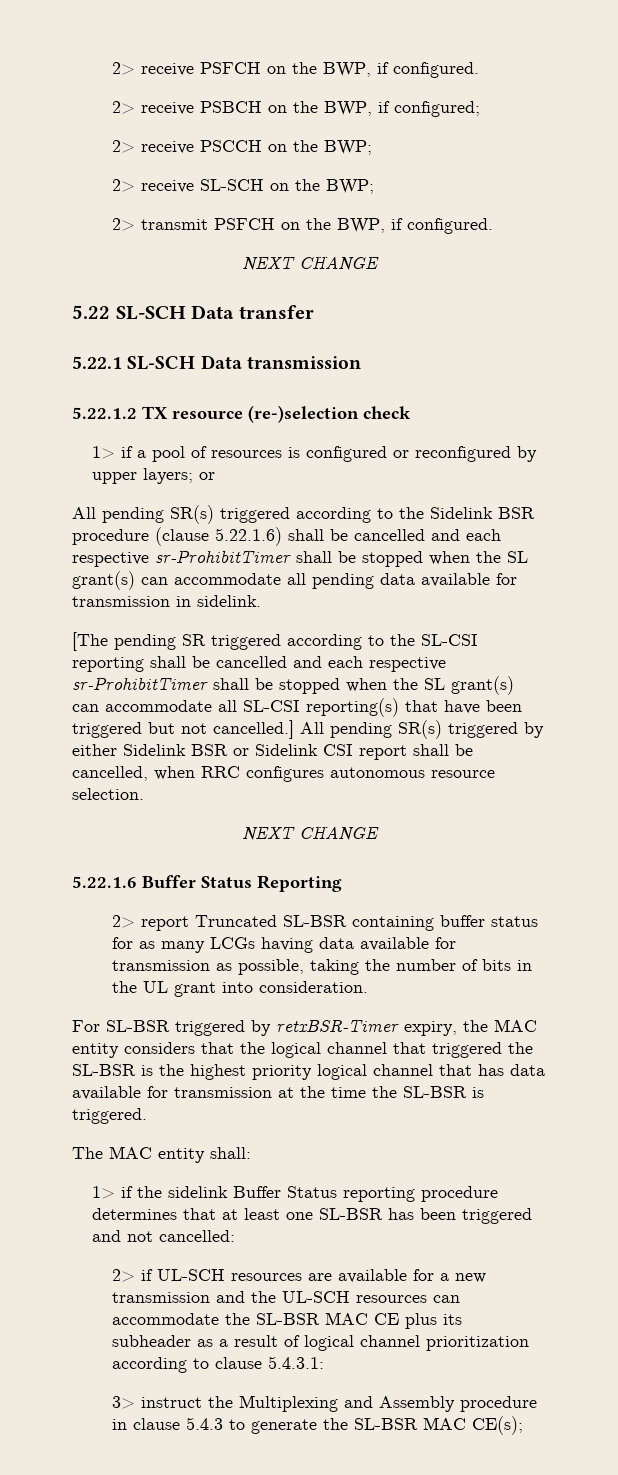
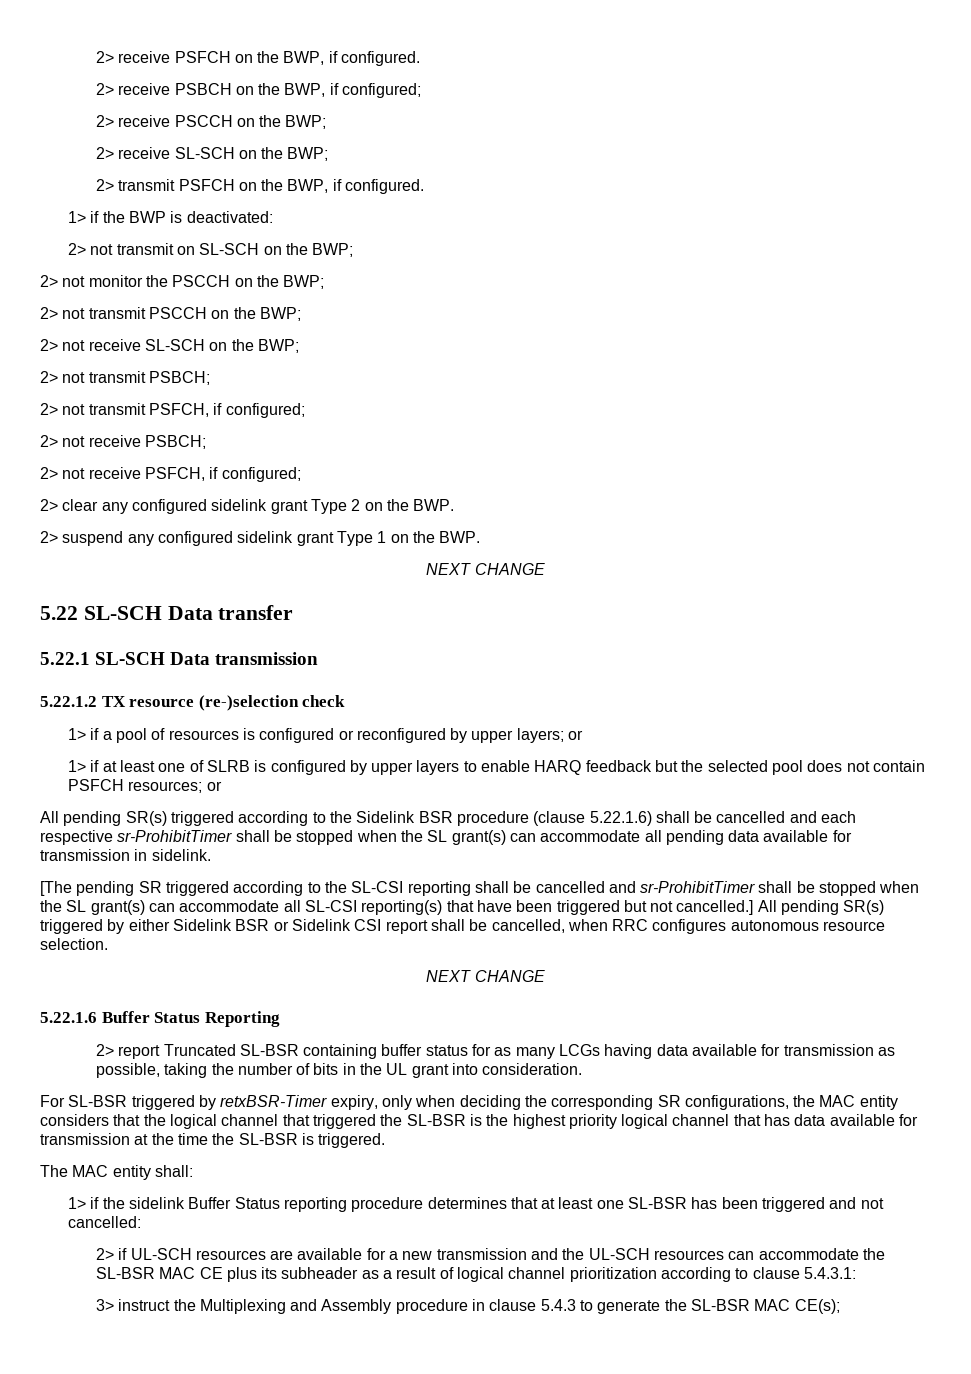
+ 1> if the BWP is deactivated:
+ 2> not transmit on SL-SCH on the BWP;
+ 2> not monitor the PSCCH on the BWP;
+ 2> not transmit PSCCH on the BWP;
+ 2> not receive SL-SCH on the BWP;
+ 2> not transmit PSBCH;
+ 2> not transmit PSFCH, if configured;
+ 2> not receive PSBCH;
+ 2> not receive PSFCH, if configured;
+ 2> clear any configured sidelink grant Type 2 on the BWP.
+ 2> suspend any configured sidelink grant Type 1 on the BWP.
+ 1> if at least one of SLRB is configured by upper layers to enable HARQ feedback but the selected pool does not contain PSFCH resources; or
- [The pending SR triggered according to the SL-CSI reporting shall be cancelled and each respective sr-ProhibitTimer shall be stopped when the SL grant(s) can accommodate all SL-CSI reporting(s) that have been triggered but not cancelled.]
+ [The pending SR triggered according to the SL-CSI reporting shall be cancelled and sr-ProhibitTimer shall be stopped when the SL grant(s) can accommodate all SL-CSI reporting(s) that have been triggered but not cancelled.]
- For SL-BSR triggered by retxBSR-Timer expiry, the MAC entity considers that the logical channel that triggered the SL-BSR is the highest priority logical channel that has data available for transmission at the time the SL-BSR is triggered.
+ For SL-BSR triggered by retxBSR-Timer expiry, only when deciding the corresponding SR configurations, the MAC entity considers that the logical channel that triggered the SL-BSR is the highest priority logical channel that has data available for transmission at the time the SL-BSR is triggered.

